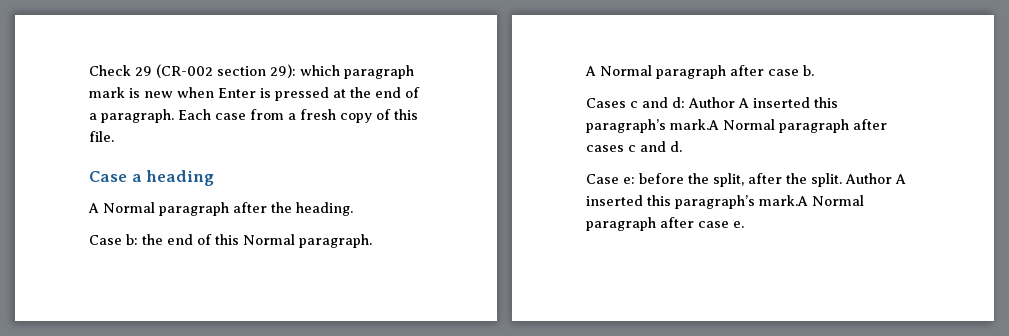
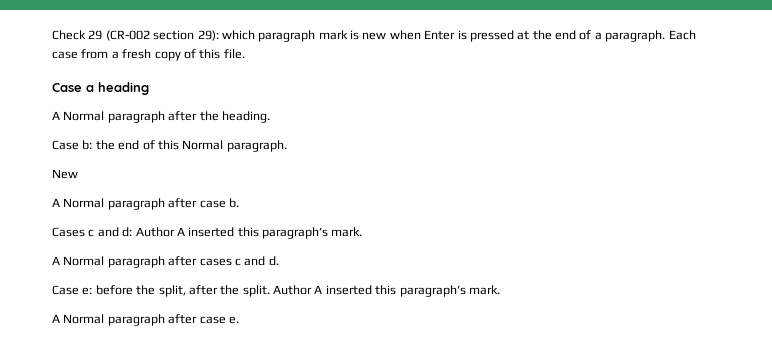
+ New
- Cases c and d: Author A inserted this paragraph’s mark.A Normal paragraph after cases c and d.
+ Cases c and d: Author A inserted this paragraph’s mark.
+ A Normal paragraph after cases c and d.
- Case e: before the split, after the split. Author A inserted this paragraph’s mark.A Normal paragraph after case e.
+ Case e: before the split, after the split. Author A inserted this paragraph’s mark.
+ A Normal paragraph after case e.

